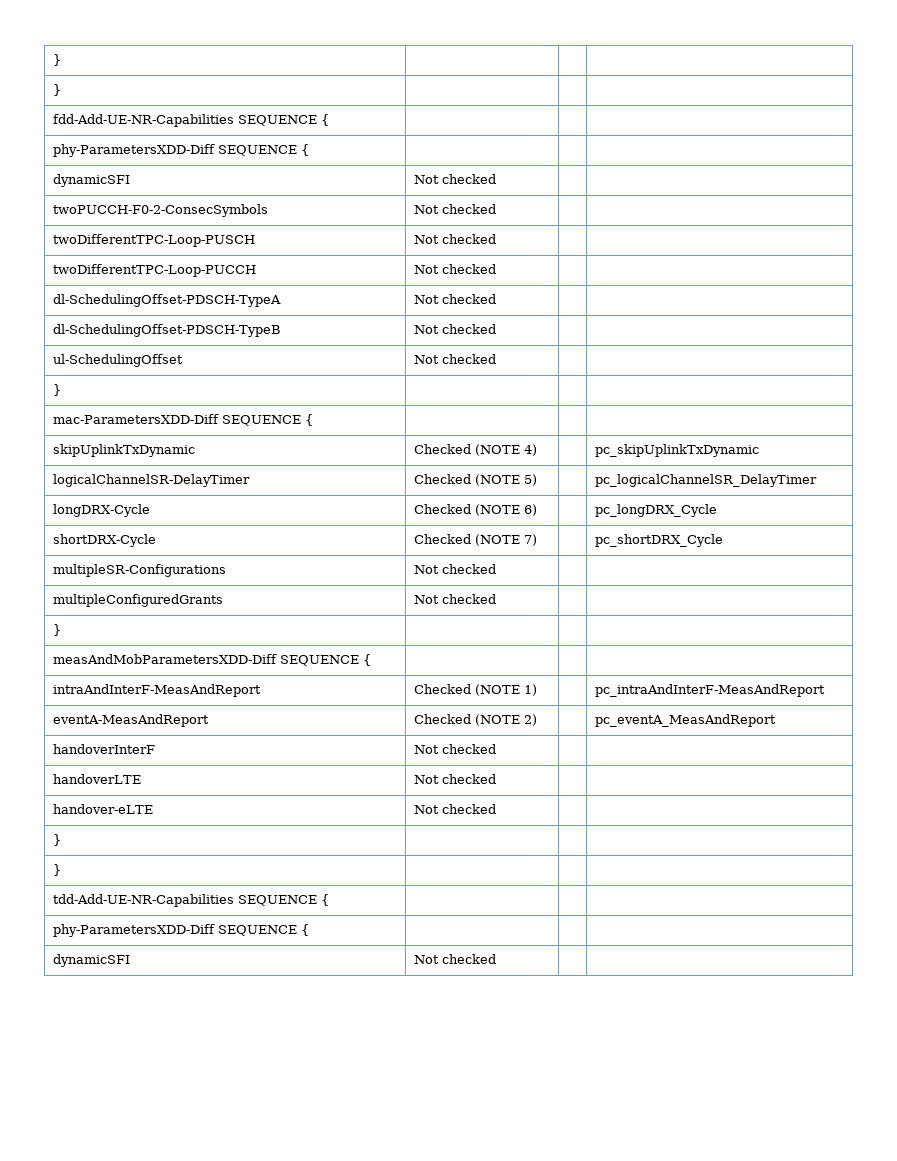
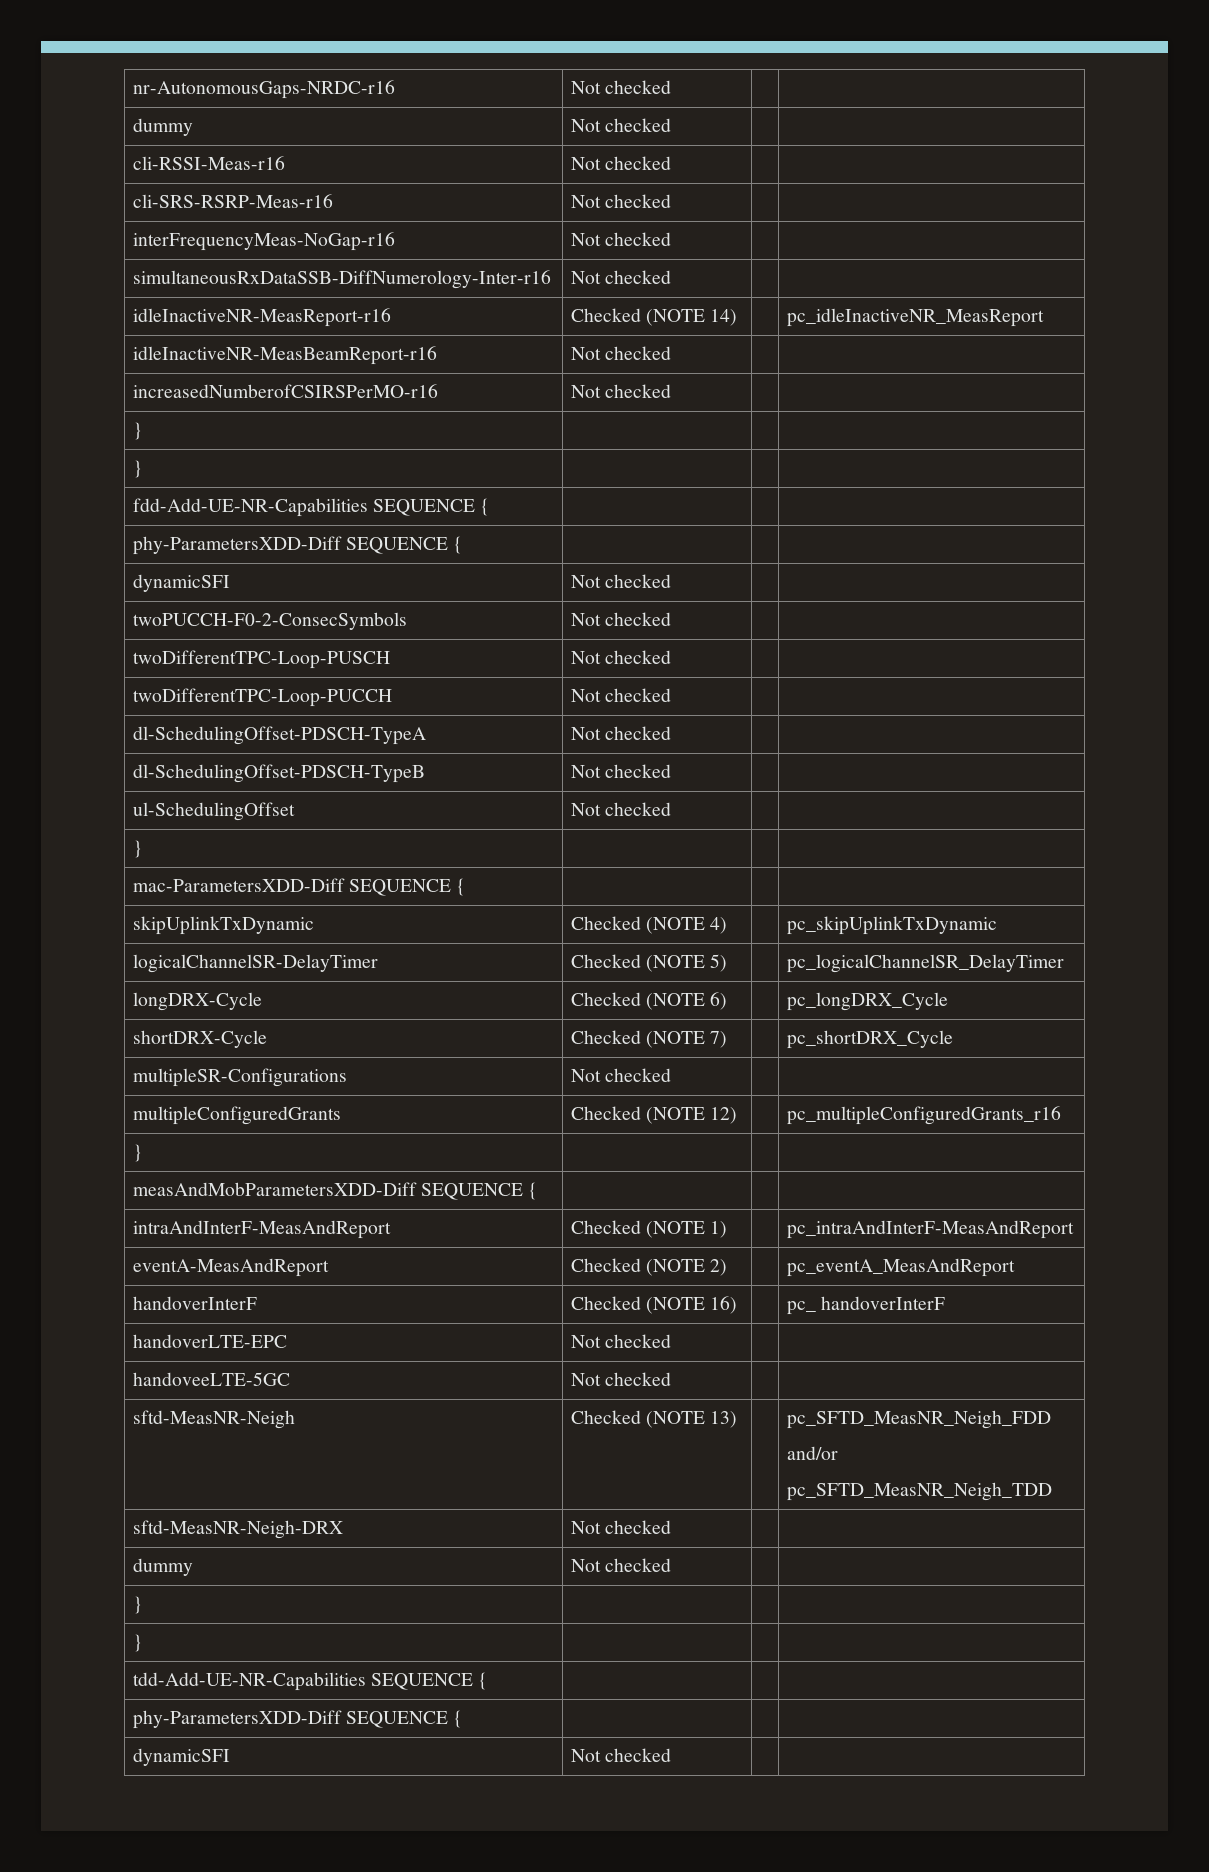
+ nr-AutonomousGaps-NRDC-r16 | Not checked | |
+ dummy | Not checked | |
+ cli-RSSI-Meas-r16 | Not checked | |
+ cli-SRS-RSRP-Meas-r16 | Not checked | |
+ interFrequencyMeas-NoGap-r16 | Not checked | |
+ simultaneousRxDataSSB-DiffNumerology-Inter-r16 | Not checked | |
+ idleInactiveNR-MeasReport-r16 | Checked (NOTE 14) | | pc_idleInactiveNR_MeasReport
+ idleInactiveNR-MeasBeamReport-r16 | Not checked | |
+ increasedNumberofCSIRSPerMO-r16 | Not checked | |
- multipleConfiguredGrants | Not checked | |
+ multipleConfiguredGrants | Checked (NOTE 12) | | pc_multipleConfiguredGrants_r16
- handoverInterF | Not checked | |
- handoverLTE | Not checked | |
- handover-eLTE | Not checked | |
+ handoverInterF | Checked (NOTE 16) | | pc_ handoverInterF
+ handoverLTE-EPC | Not checked | |
+ handoveeLTE-5GC | Not checked | |
+ sftd-MeasNR-Neigh | Checked (NOTE 13) | | pc_SFTD_MeasNR_Neigh_FDD
+ and/or
+ pc_SFTD_MeasNR_Neigh_TDD
+ sftd-MeasNR-Neigh-DRX | Not checked | |
+ dummy | Not checked | |

